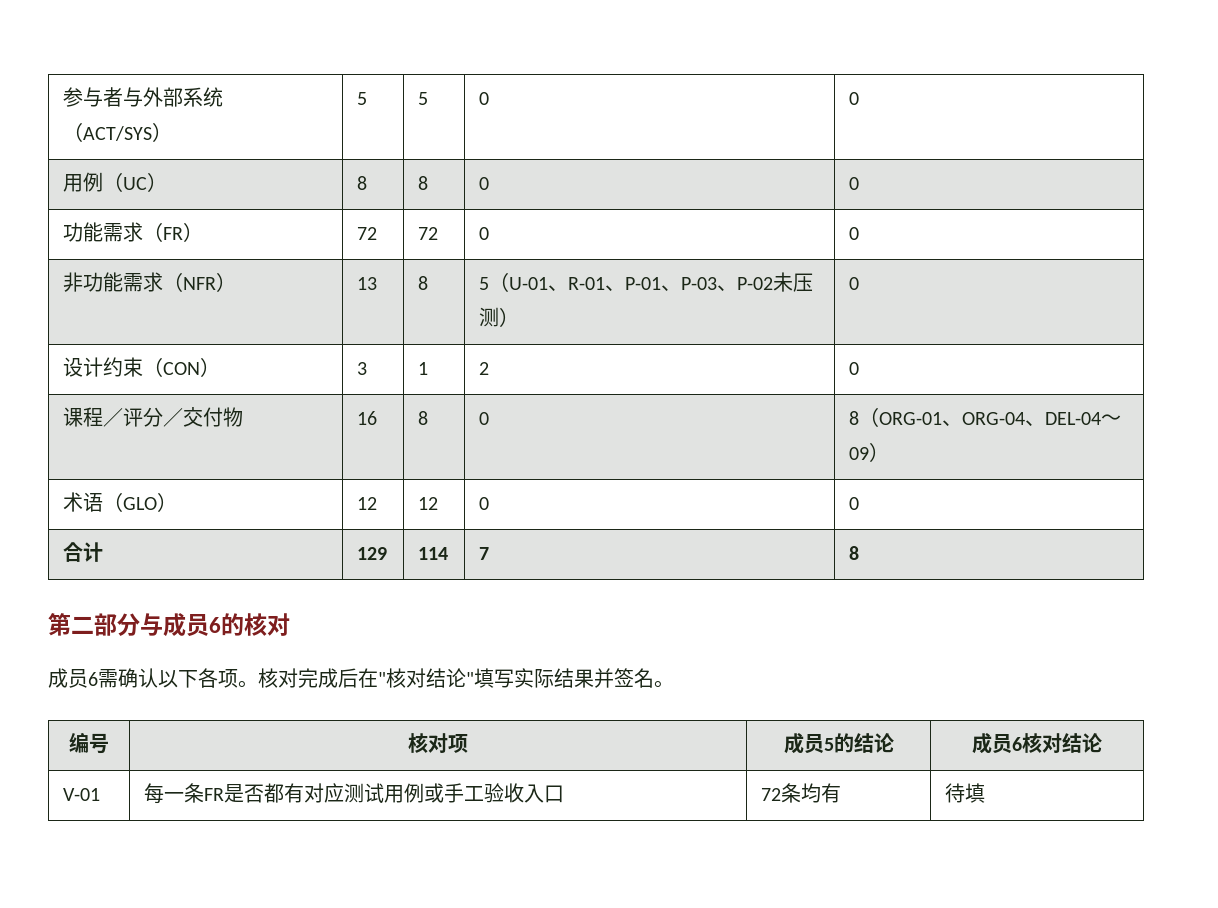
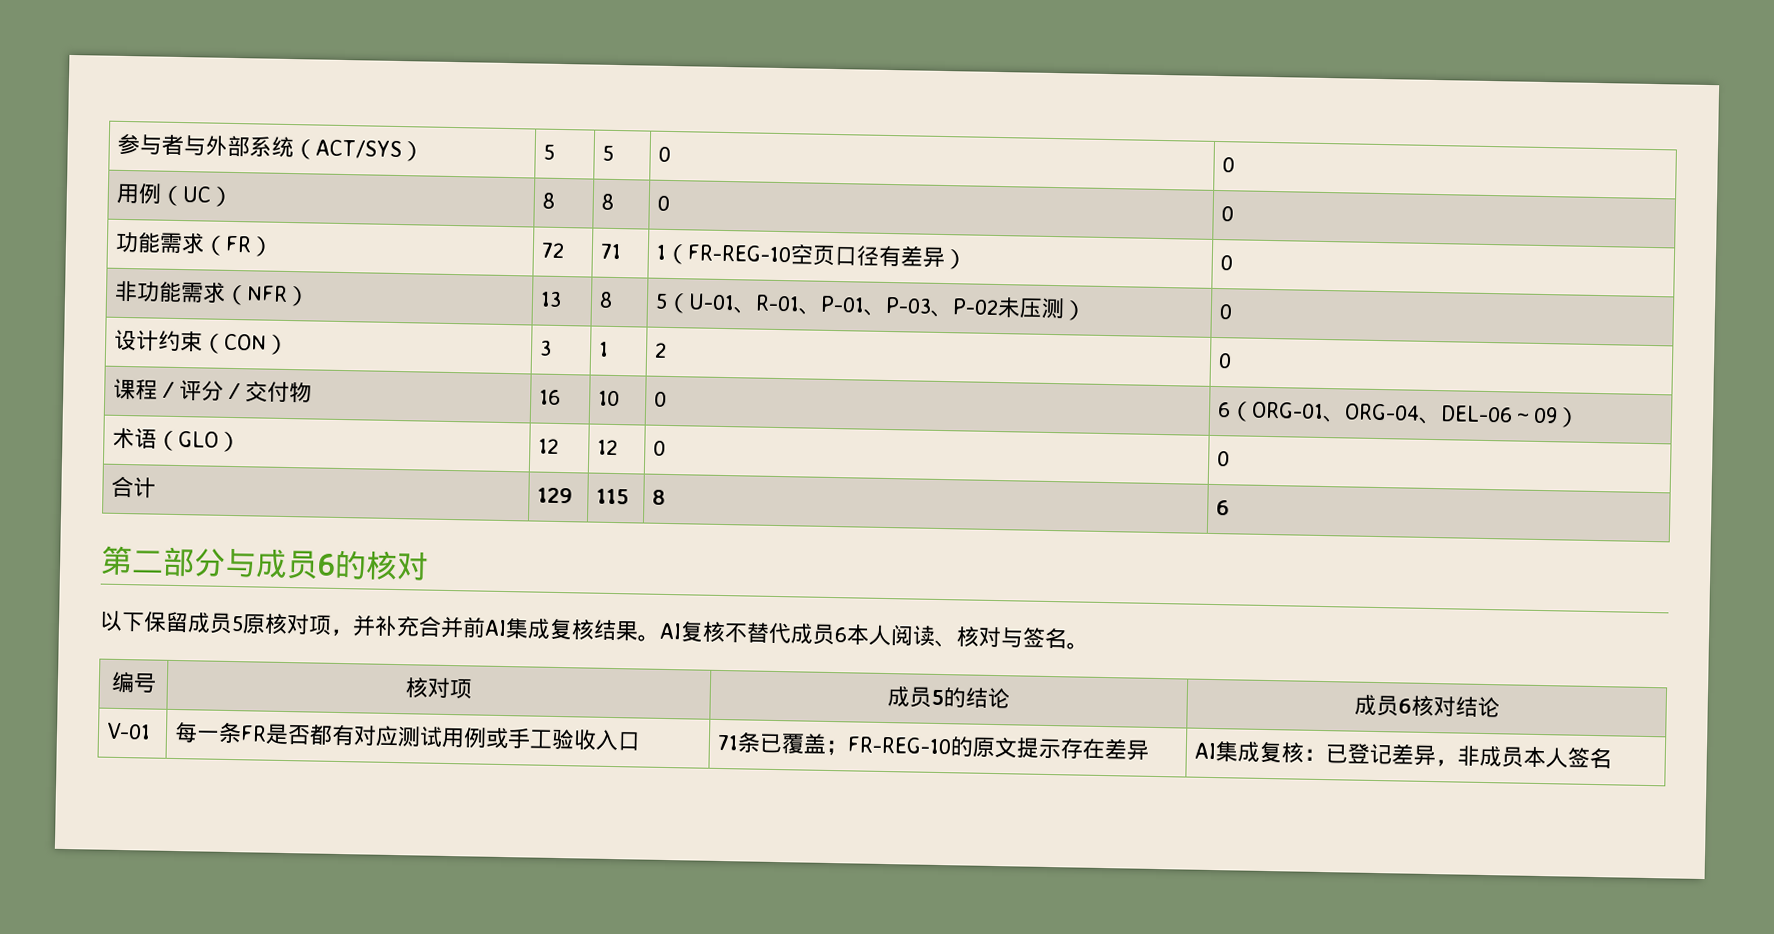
- 功能需求（FR） | 72 | 72 | 0 | 0
+ 功能需求（FR） | 72 | 71 | 1（FR-REG-10空页口径有差异） | 0
- 课程／评分／交付物 | 16 | 8 | 0 | 8（ORG-01、ORG-04、DEL-04～09）
+ 课程／评分／交付物 | 16 | 10 | 0 | 6（ORG-01、ORG-04、DEL-06～09）
- 合计 | 129 | 114 | 7 | 8
+ 合计 | 129 | 115 | 8 | 6
- 成员6需确认以下各项。核对完成后在"核对结论"填写实际结果并签名。
+ 以下保留成员5原核对项，并补充合并前AI集成复核结果。AI复核不替代成员6本人阅读、核对与签名。
- V-01 | 每一条FR是否都有对应测试用例或手工验收入口 | 72条均有 | 待填
+ V-01 | 每一条FR是否都有对应测试用例或手工验收入口 | 71条已覆盖；FR-REG-10的原文提示存在差异 | AI集成复核：已登记差异，非成员本人签名

